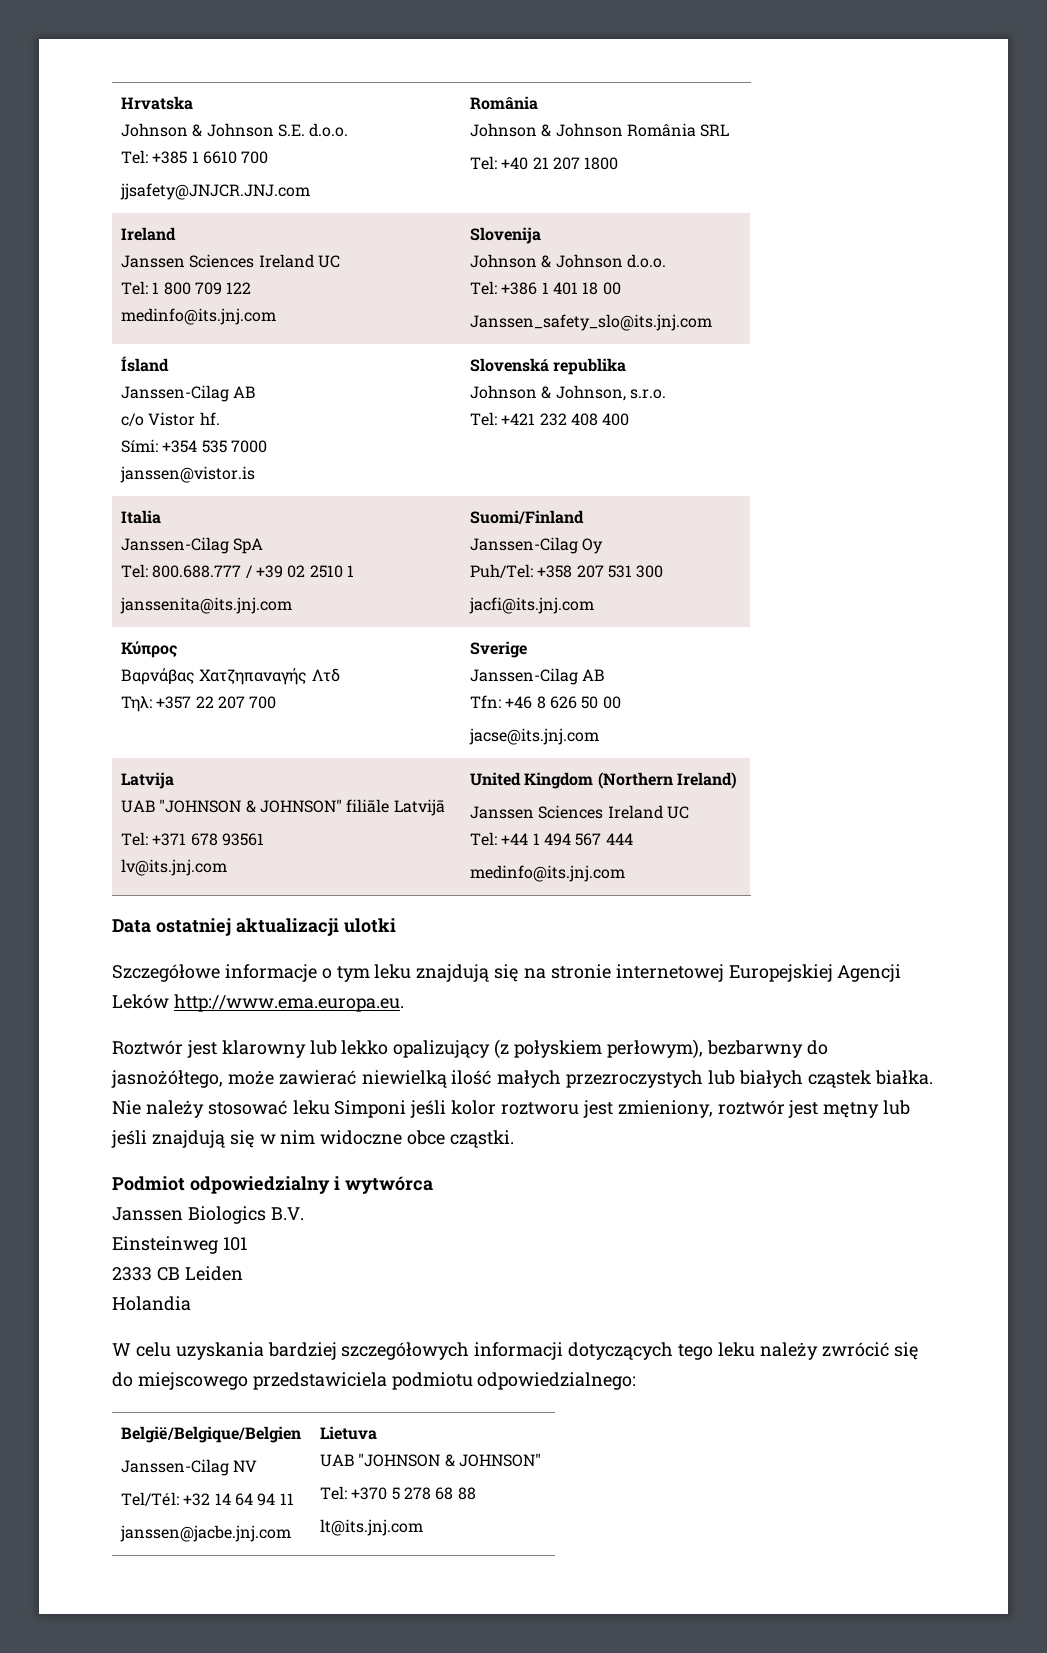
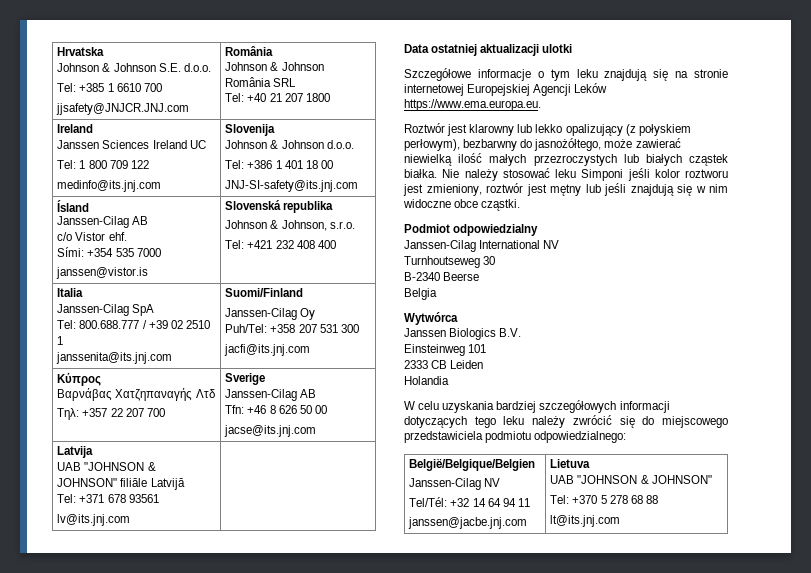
  Hrvatska
  Johnson & Johnson S.E. d.o.o.
  Tel: +385 1 6610 700
  jjsafety@JNJCR.JNJ.com | România
  Johnson & Johnson România SRL
  Tel: +40 21 207 1800
  Ireland
  Janssen Sciences Ireland UC
  Tel: 1 800 709 122
  medinfo@its.jnj.com | Slovenija
  Johnson & Johnson d.o.o.
  Tel: +386 1 401 18 00
- Janssen_safety_slo@its.jnj.com
+ JNJ-SI-safety@its.jnj.com
  Ísland
  Janssen-Cilag AB
- c/o Vistor hf.
+ c/o Vistor ehf.
  Latvija
  UAB "JOHNSON & JOHNSON" filiāle Latvijā
  Tel: +371 678 93561
- lv@its.jnj.com | United Kingdom (Northern Ireland)
- Janssen Sciences Ireland UC
- Tel: +44 1 494 567 444
- medinfo@its.jnj.com
+ lv@its.jnj.com |
- Szczegółowe informacje o tym leku znajdują się na stronie internetowej Europejskiej Agencji Leków http://www.ema.europa.eu.
+ Szczegółowe informacje o tym leku znajdują się na stronie internetowej Europejskiej Agencji Leków https://www.ema.europa.eu.
- Podmiot odpowiedzialny i wytwórca
+ Podmiot odpowiedzialny
+ Janssen-Cilag International NV
+ Turnhoutseweg 30
+ B-2340 Beerse
+ Belgia
+ Wytwórca

